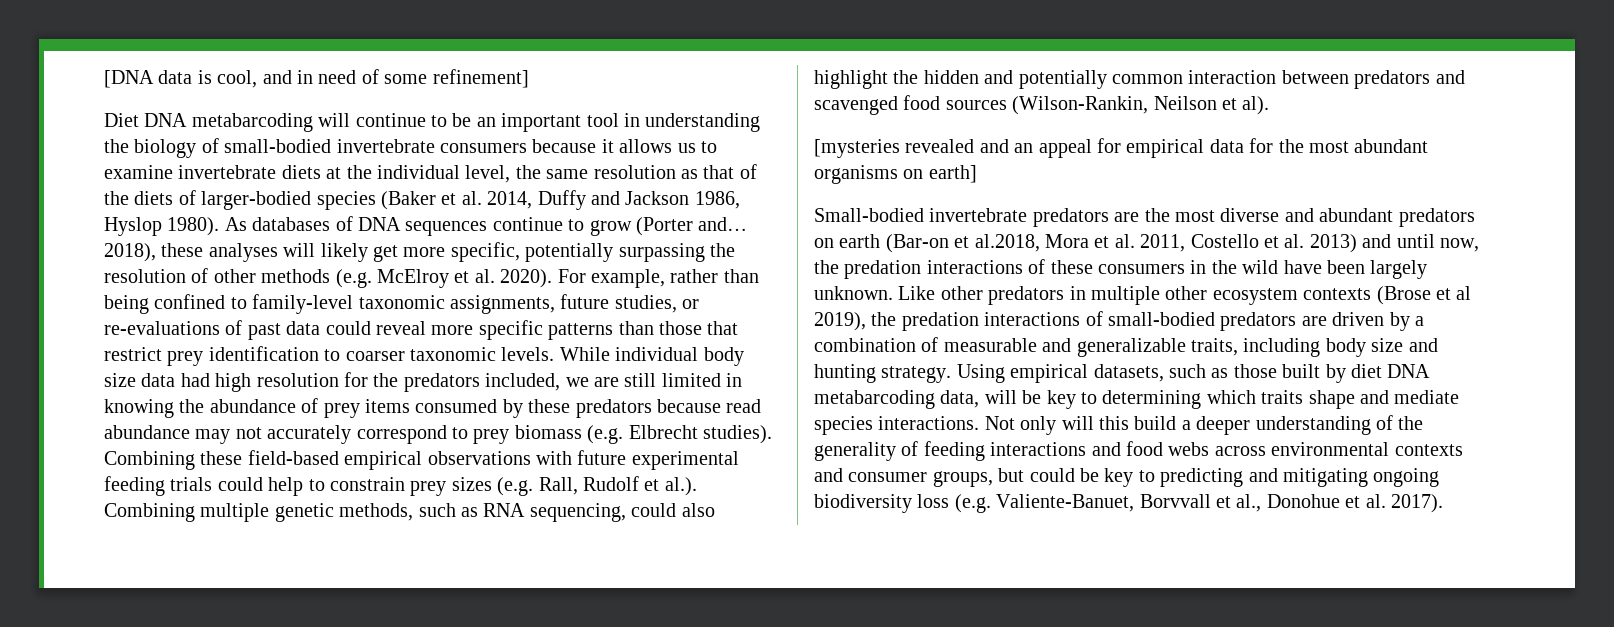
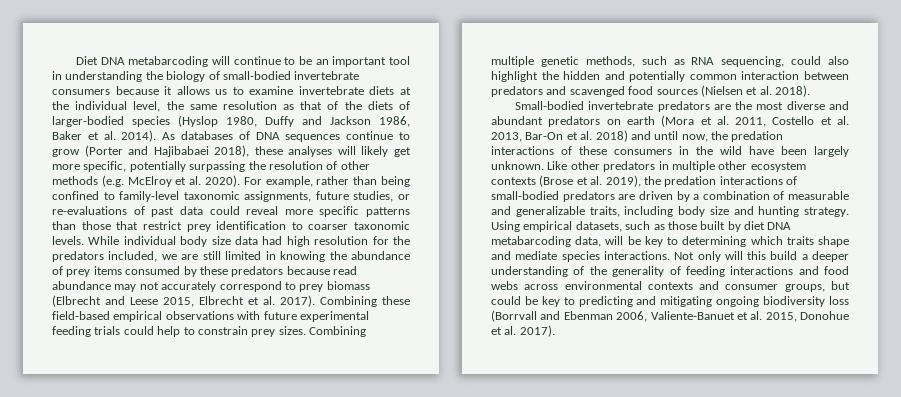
- [DNA data is cool, and in need of some refinement]
- Diet DNA metabarcoding will continue to be an important tool in understanding the biology of small-bodied invertebrate consumers because it allows us to examine invertebrate diets at the individual level, the same resolution as that of the diets of larger-bodied species (Baker et al. 2014, Duffy and Jackson 1986, Hyslop 1980).
+ Diet DNA metabarcoding will continue to be an important tool in understanding the biology of small-bodied invertebrate consumers because it allows us to examine invertebrate diets at the individual level, the same resolution as that of the diets of larger-bodied species (Hyslop 1980, Duffy and Jackson 1986, Baker et al. 2014).
- As databases of DNA sequences continue to grow (Porter and… 2018), these analyses will likely get more specific, potentially surpassing the resolution of other methods (e.g. McElroy et al. 2020).
+ As databases of DNA sequences continue to grow (Porter and Hajibabaei 2018), these analyses will likely get more specific, potentially surpassing the resolution of other methods (e.g. McElroy et al. 2020).
- While individual body size data had high resolution for the predators included, we are still limited in knowing the abundance of prey items consumed by these predators because read abundance may not accurately correspond to prey biomass (e.g. Elbrecht studies).
+ While individual body size data had high resolution for the predators included, we are still limited in knowing the abundance of prey items consumed by these predators because read abundance may not accurately correspond to prey biomass (Elbrecht and Leese 2015, Elbrecht et al. 2017).
- Combining these field-based empirical observations with future experimental feeding trials could help to constrain prey sizes (e.g. Rall, Rudolf et al.). Combining multiple genetic methods, such as RNA sequencing, could also highlight the hidden and potentially common interaction between predators and scavenged food sources (Wilson-Rankin, Neilson et al).
- [mysteries revealed and an appeal for empirical data for the most abundant organisms on earth]
+ Combining these field-based empirical observations with future experimental feeding trials could help to constrain prey sizes. Combining multiple genetic methods, such as RNA sequencing, could also highlight the hidden and potentially common interaction between predators and scavenged food sources (Nielsen et al. 2018).
- Small-bodied invertebrate predators are the most diverse and abundant predators on earth (Bar-on et al.2018, Mora et al. 2011, Costello et al. 2013) and until now, the predation interactions of these consumers in the wild have been largely unknown.
+ Small-bodied invertebrate predators are the most diverse and abundant predators on earth (Mora et al. 2011, Costello et al. 2013, Bar-On et al. 2018) and until now, the predation interactions of these consumers in the wild have been largely unknown.
- Like other predators in multiple other ecosystem contexts (Brose et al 2019), the predation interactions of small-bodied predators are driven by a combination of measurable and generalizable traits, including body size and hunting strategy.
+ Like other predators in multiple other ecosystem contexts (Brose et al. 2019), the predation interactions of small-bodied predators are driven by a combination of measurable and generalizable traits, including body size and hunting strategy.
- Not only will this build a deeper understanding of the generality of feeding interactions and food webs across environmental contexts and consumer groups, but could be key to predicting and mitigating ongoing biodiversity loss (e.g. Valiente-Banuet, Borvvall et al., Donohue et al. 2017).
+ Not only will this build a deeper understanding of the generality of feeding interactions and food webs across environmental contexts and consumer groups, but could be key to predicting and mitigating ongoing biodiversity loss (Borrvall and Ebenman 2006, Valiente-Banuet et al. 2015, Donohue et al. 2017).

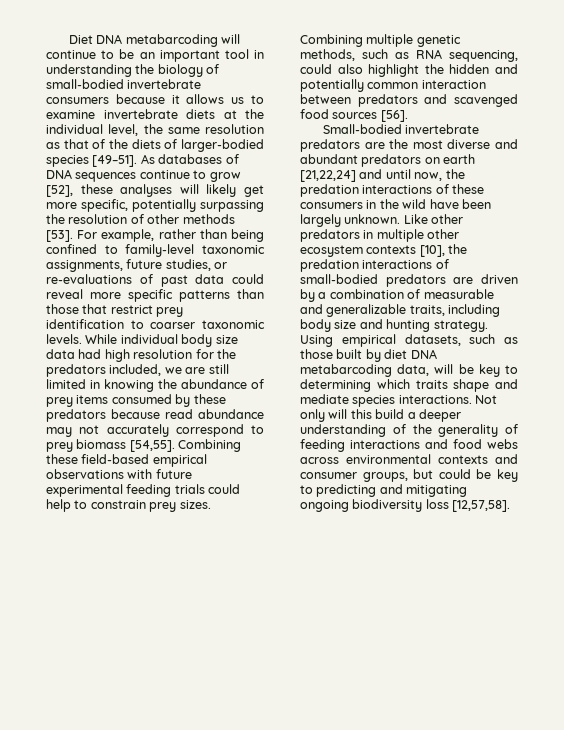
- Diet DNA metabarcoding will continue to be an important tool in understanding the biology of small-bodied invertebrate consumers because it allows us to examine invertebrate diets at the individual level, the same resolution as that of the diets of larger-bodied species (Hyslop 1980, Duffy and Jackson 1986, Baker et al. 2014).
+ Diet DNA metabarcoding will continue to be an important tool in understanding the biology of small-bodied invertebrate consumers because it allows us to examine invertebrate diets at the individual level, the same resolution as that of the diets of larger-bodied species [49–51].
- As databases of DNA sequences continue to grow (Porter and Hajibabaei 2018), these analyses will likely get more specific, potentially surpassing the resolution of other methods (e.g. McElroy et al. 2020).
+ As databases of DNA sequences continue to grow [52], these analyses will likely get more specific, potentially surpassing the resolution of other methods [53].
- While individual body size data had high resolution for the predators included, we are still limited in knowing the abundance of prey items consumed by these predators because read abundance may not accurately correspond to prey biomass (Elbrecht and Leese 2015, Elbrecht et al. 2017).
+ While individual body size data had high resolution for the predators included, we are still limited in knowing the abundance of prey items consumed by these predators because read abundance may not accurately correspond to prey biomass [54,55].
- Combining multiple genetic methods, such as RNA sequencing, could also highlight the hidden and potentially common interaction between predators and scavenged food sources (Nielsen et al. 2018).
+ Combining multiple genetic methods, such as RNA sequencing, could also highlight the hidden and potentially common interaction between predators and scavenged food sources [56].
- Small-bodied invertebrate predators are the most diverse and abundant predators on earth (Mora et al. 2011, Costello et al. 2013, Bar-On et al. 2018) and until now, the predation interactions of these consumers in the wild have been largely unknown.
+ Small-bodied invertebrate predators are the most diverse and abundant predators on earth [21,22,24] and until now, the predation interactions of these consumers in the wild have been largely unknown.
- Like other predators in multiple other ecosystem contexts (Brose et al. 2019), the predation interactions of small-bodied predators are driven by a combination of measurable and generalizable traits, including body size and hunting strategy.
+ Like other predators in multiple other ecosystem contexts [10], the predation interactions of small-bodied predators are driven by a combination of measurable and generalizable traits, including body size and hunting strategy.
- Not only will this build a deeper understanding of the generality of feeding interactions and food webs across environmental contexts and consumer groups, but could be key to predicting and mitigating ongoing biodiversity loss (Borrvall and Ebenman 2006, Valiente-Banuet et al. 2015, Donohue et al. 2017).
+ Not only will this build a deeper understanding of the generality of feeding interactions and food webs across environmental contexts and consumer groups, but could be key to predicting and mitigating ongoing biodiversity loss [12,57,58].

